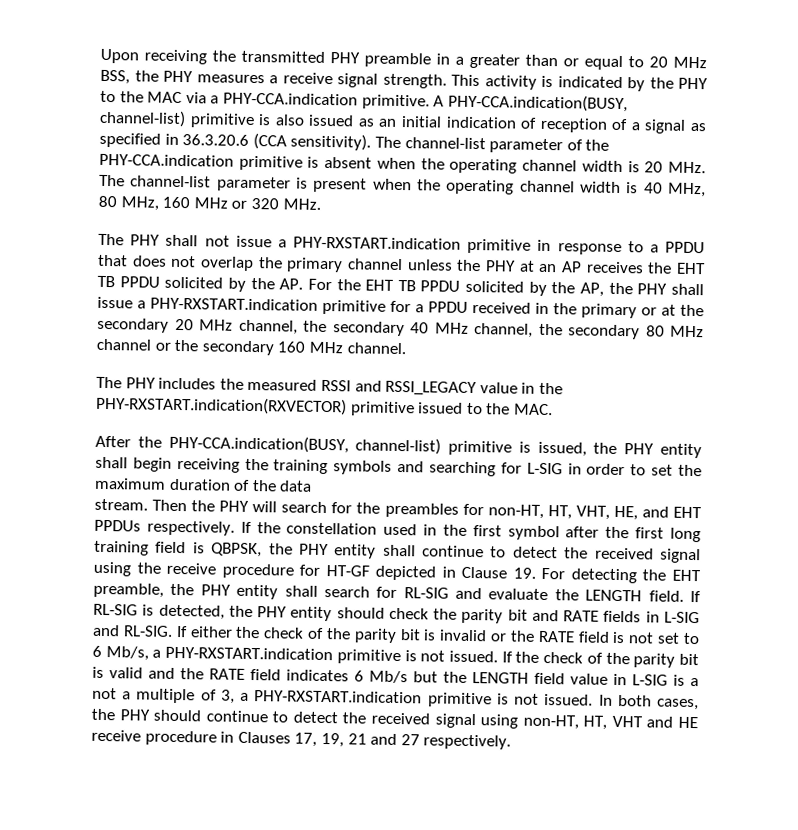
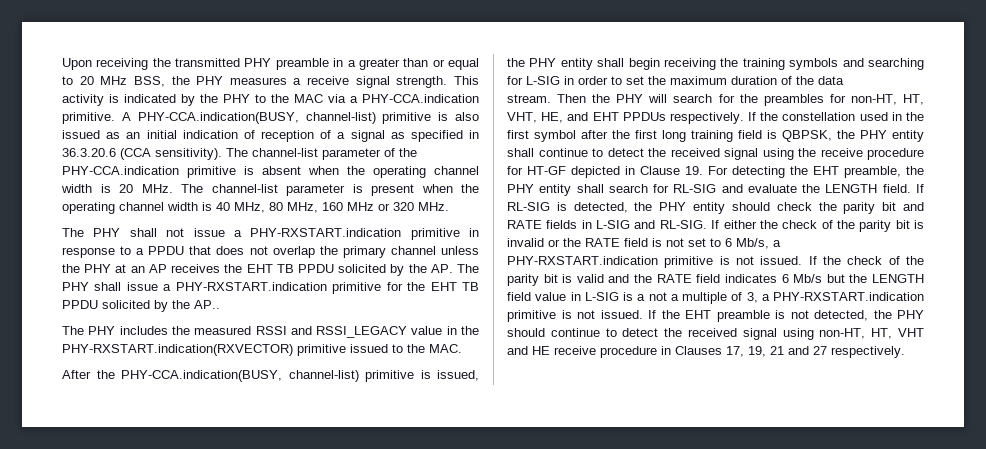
- The PHY shall not issue a PHY-RXSTART.indication primitive in response to a PPDU that does not overlap the primary channel unless the PHY at an AP receives the EHT TB PPDU solicited by the AP. For the EHT TB PPDU solicited by the AP, the PHY shall issue a PHY-RXSTART.indication primitive for a PPDU received in the primary or at the secondary 20 MHz channel, the secondary 40 MHz channel, the secondary 80 MHz channel or the secondary 160 MHz channel.
+ The PHY shall not issue a PHY-RXSTART.indication primitive in response to a PPDU that does not overlap the primary channel unless the PHY at an AP receives the EHT TB PPDU solicited by the AP. The PHY shall issue a PHY-RXSTART.indication primitive for the EHT TB PPDU solicited by the AP..
- In both cases, the PHY should continue to detect the received signal using non-HT, HT, VHT and HE receive procedure in Clauses 17, 19, 21 and 27 respectively.
+ If the EHT preamble is not detected, the PHY should continue to detect the received signal using non-HT, HT, VHT and HE receive procedure in Clauses 17, 19, 21 and 27 respectively.

